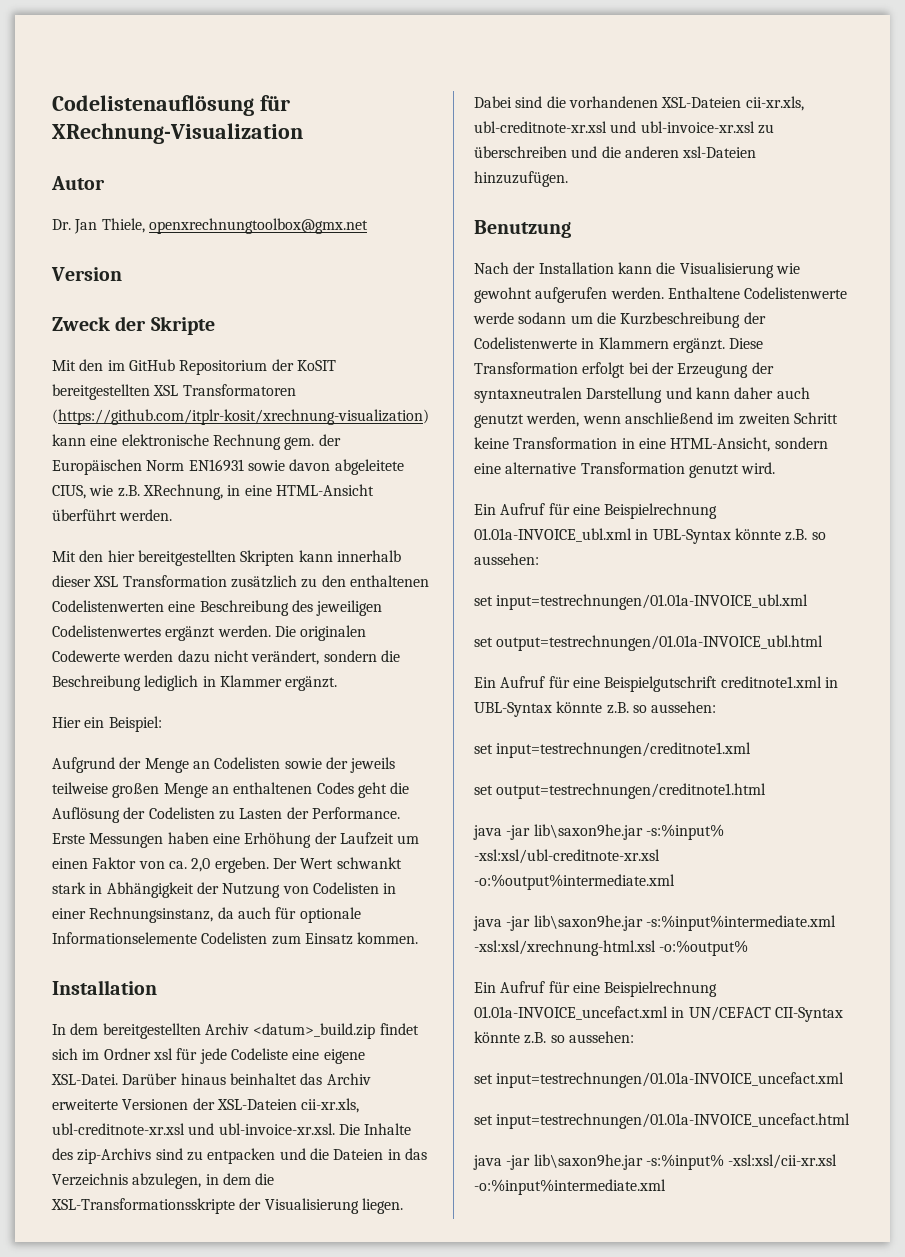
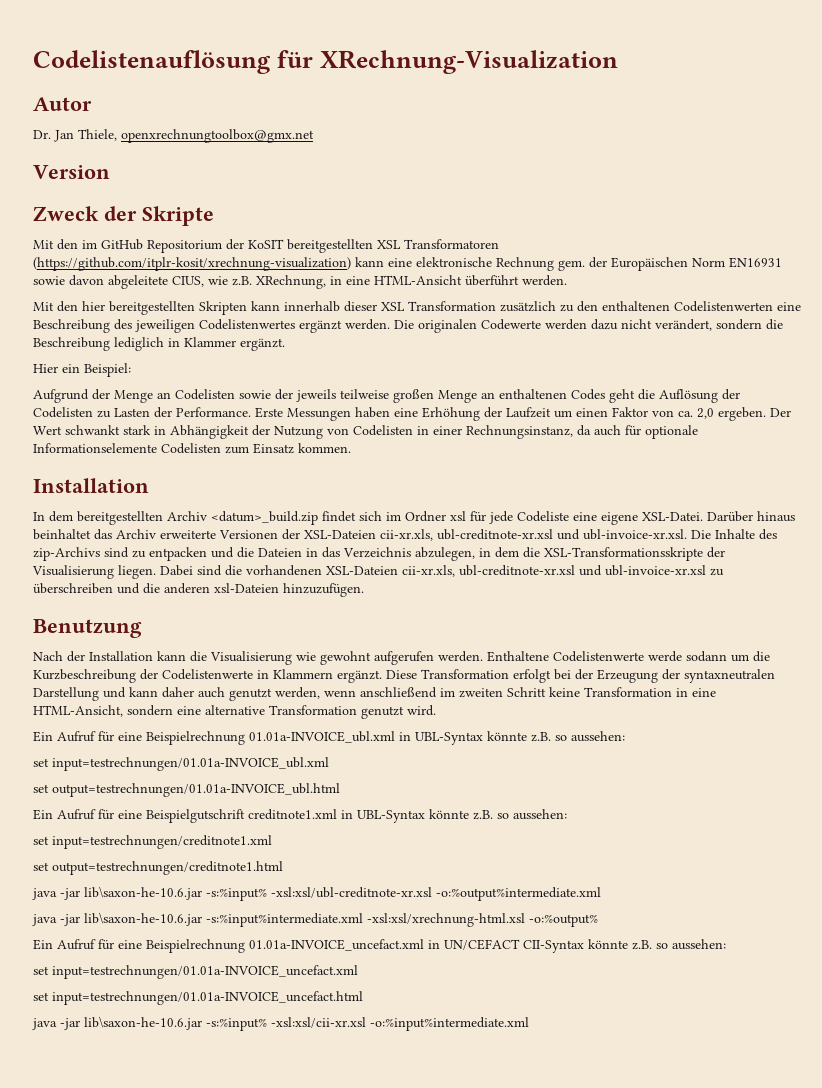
- java -jar lib\saxon9he.jar -s:%input% -xsl:xsl/ubl-creditnote-xr.xsl -o:%output%intermediate.xml
+ java -jar lib\saxon-he-10.6.jar -s:%input% -xsl:xsl/ubl-creditnote-xr.xsl -o:%output%intermediate.xml
- java -jar lib\saxon9he.jar -s:%input%intermediate.xml -xsl:xsl/xrechnung-html.xsl -o:%output%
+ java -jar lib\saxon-he-10.6.jar -s:%input%intermediate.xml -xsl:xsl/xrechnung-html.xsl -o:%output%
- java -jar lib\saxon9he.jar -s:%input% -xsl:xsl/cii-xr.xsl -o:%input%intermediate.xml
+ java -jar lib\saxon-he-10.6.jar -s:%input% -xsl:xsl/cii-xr.xsl -o:%input%intermediate.xml

